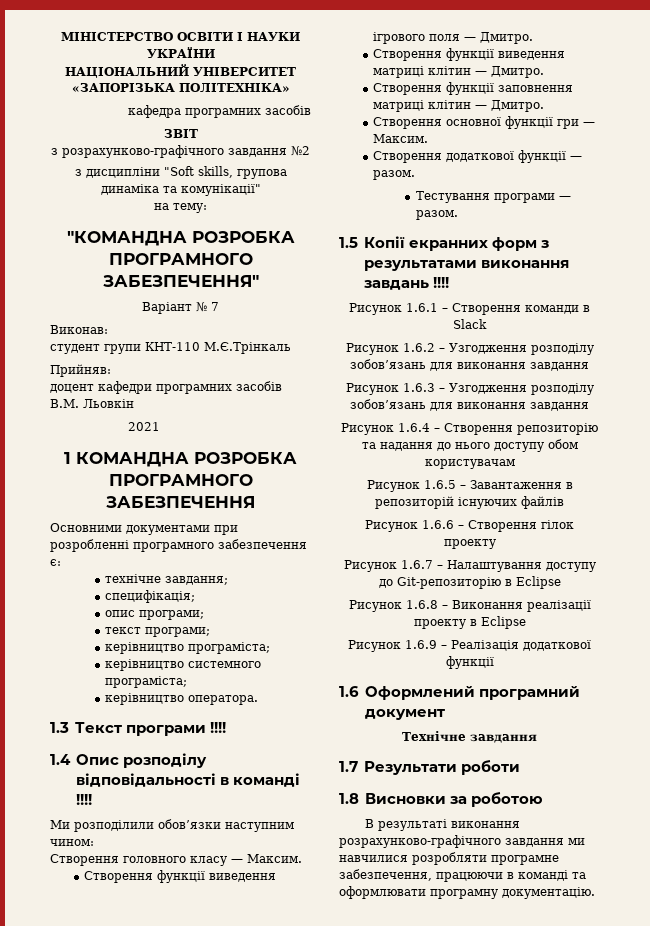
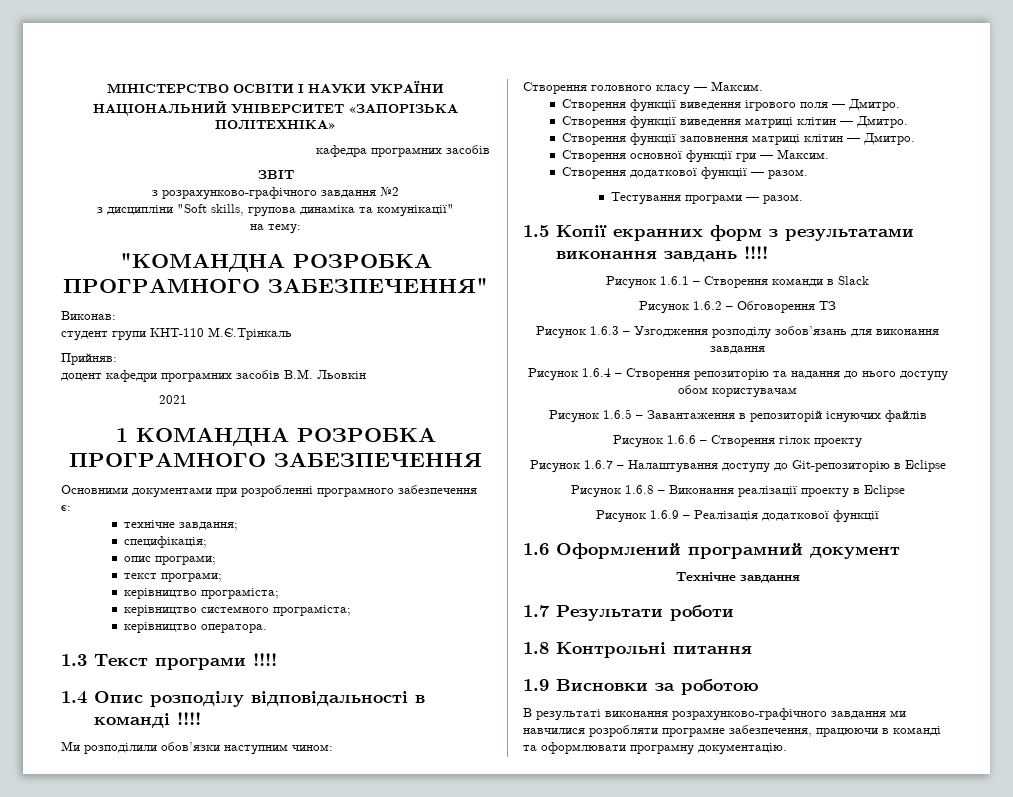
- Варіант № 7
- Рисунок 1.6.2 – Узгодження розподілу зобов’язань для виконання завдання
+ Рисунок 1.6.2 – Обговорення ТЗ
- 1.8 Висновки за роботою
+ 1.8 Контрольні питання
+ 1.9 Висновки за роботою

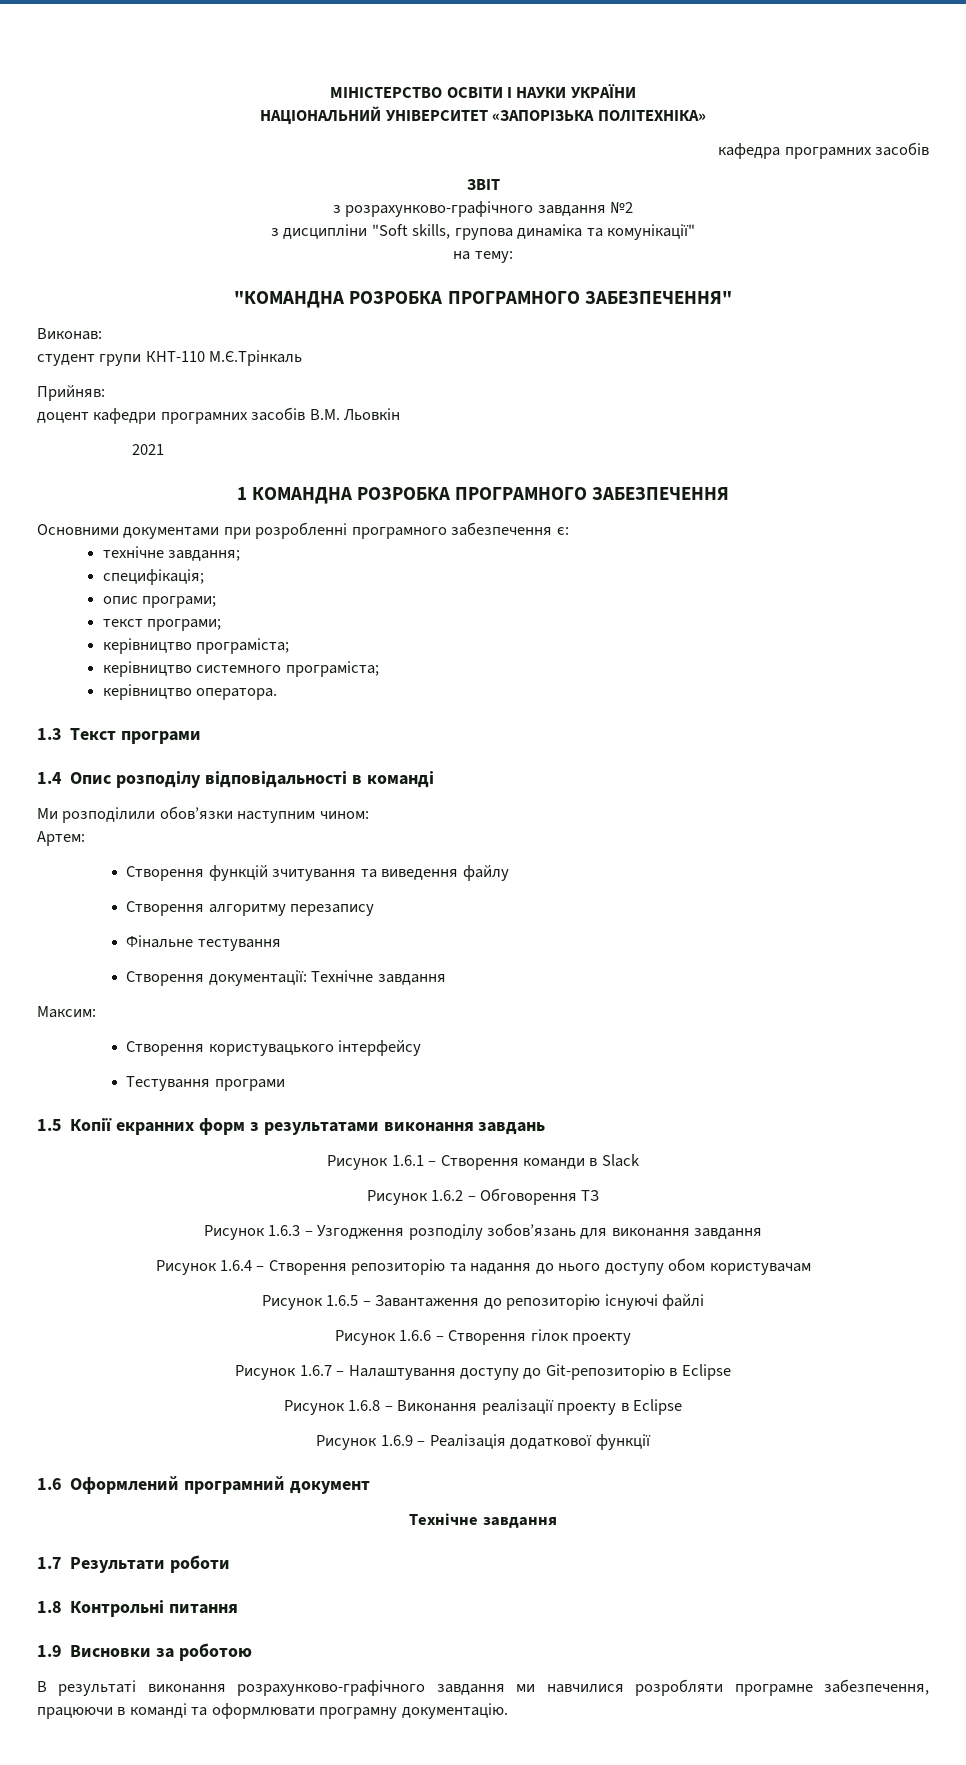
- 1.3 Текст програми !!!!
+ 1.3 Текст програми
- 1.4 Опис розподілу відповідальності в команді !!!!
+ 1.4 Опис розподілу відповідальності в команді
- Створення головного класу — Максим.
- Створення функції виведення ігрового поля — Дмитро.
- Створення функції виведення матриці клітин — Дмитро.
- Створення функції заповнення матриці клітин — Дмитро.
- Створення основної функції гри — Максим.
- Створення додаткової функції — разом.
+ Артем:
+ Створення функцій зчитування та виведення файлу
+ Створення алгоритму перезапису
+ Фінальне тестування
+ Створення документації: Технічне завдання
+ Максим:
+ Створення користувацького інтерфейсу
- Тестування програми — разом.
+ Тестування програми
- 1.5 Копії екранних форм з результатами виконання завдань !!!!
+ 1.5 Копії екранних форм з результатами виконання завдань
- Рисунок 1.6.5 – Завантаження в репозиторій існуючих файлів
+ Рисунок 1.6.5 – Завантаження до репозиторію існуючі файлі

